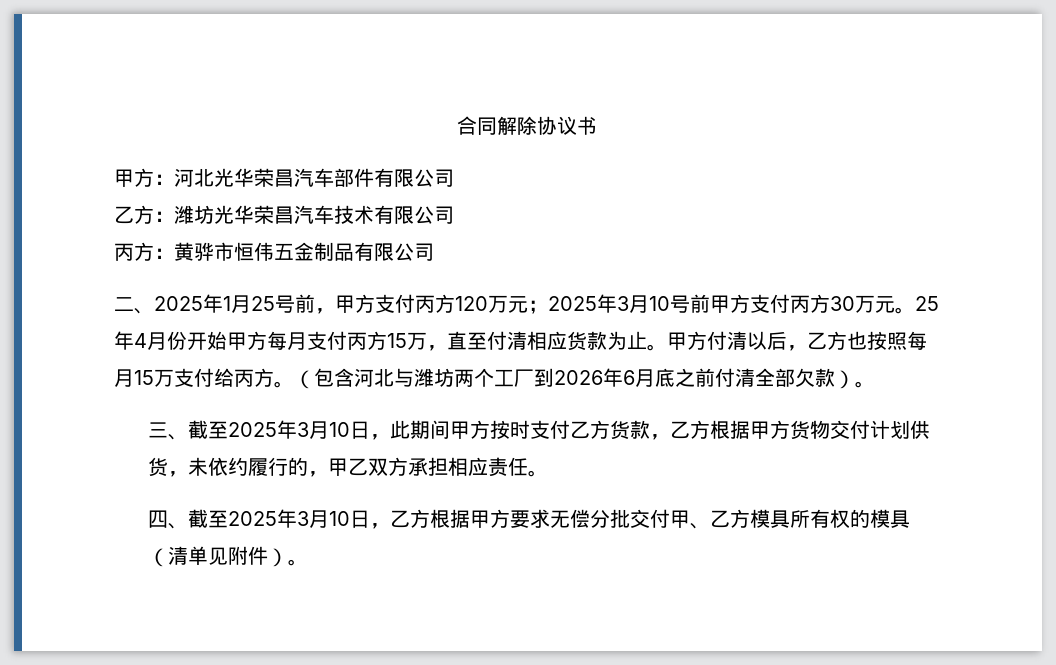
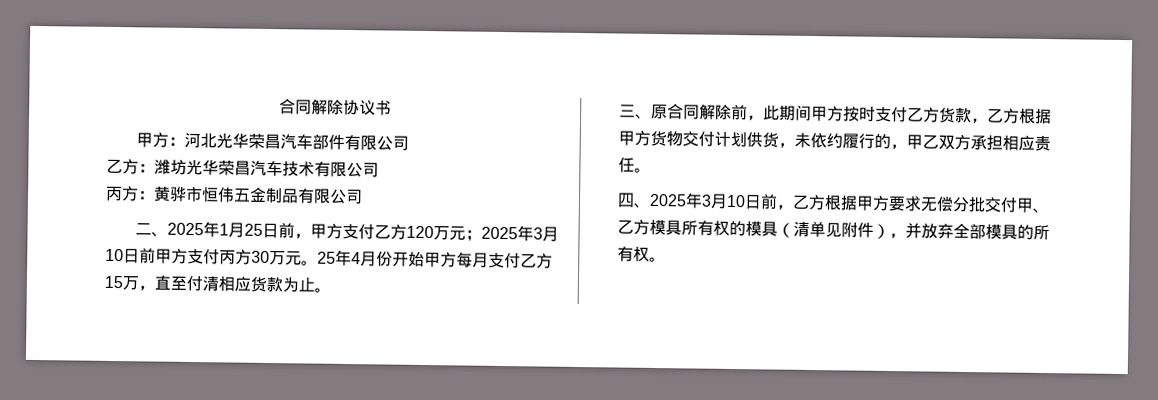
- 二、2025年1月25号前，甲方支付丙方120万元；2025年3月10号前甲方支付丙方30万元。
+ 二、2025年1月25日前，甲方支付乙方120万元；2025年3月10日前甲方支付丙方30万元。
- 25年4月份开始甲方每月支付丙方15万，直至付清相应货款为止。甲方付清以后，乙方也按照每月15万支付给丙方。（包含河北与潍坊两个工厂到2026年6月底之前付清全部欠款）。
- 三、截至2025年3月10日，此期间甲方按时支付乙方货款，乙方根据甲方货物交付计划供货，未依约履行的，甲乙双方承担相应责任。
+ 25年4月份开始甲方每月支付乙方15万，直至付清相应货款为止。
+ 三、原合同解除前，此期间甲方按时支付乙方货款，乙方根据甲方货物交付计划供货，未依约履行的，甲乙双方承担相应责任。
- 四、截至2025年3月10日，乙方根据甲方要求无偿分批交付甲、乙方模具所有权的模具（清单见附件）。
+ 四、2025年3月10日前，乙方根据甲方要求无偿分批交付甲、乙方模具所有权的模具（清单见附件），并放弃全部模具的所有权。

